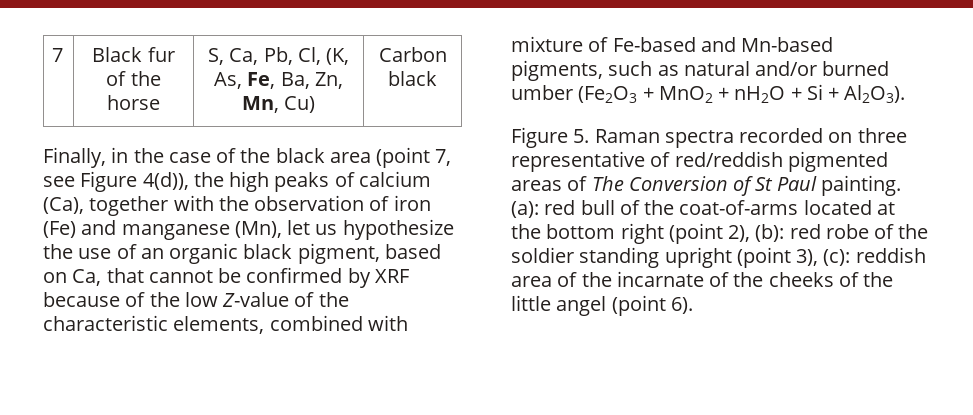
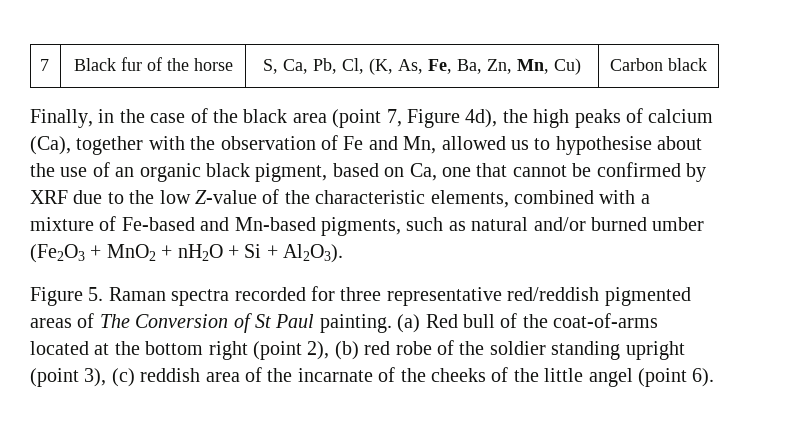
- Finally, in the case of the black area (point 7, see Figure 4(d)), the high peaks of calcium (Ca), together with the observation of iron (Fe) and manganese (Mn), let us hypothesize the use of an organic black pigment, based on Ca, that cannot be confirmed by XRF because of the low Z-value of the characteristic elements, combined with mixture of Fe-based and Mn-based pigments, such as natural and/or burned umber (Fe2O3 + MnO2 + nH2O + Si + Al2O3).
+ Finally, in the case of the black area (point 7, Figure 4d), the high peaks of calcium (Ca), together with the observation of Fe and Mn, allowed us to hypothesise about the use of an organic black pigment, based on Ca, one that cannot be confirmed by XRF due to the low Z-value of the characteristic elements, combined with a mixture of Fe-based and Mn-based pigments, such as natural and/or burned umber (Fe2O3 + MnO2 + nH2O + Si + Al2O3).
- Figure 5. Raman spectra recorded on three representative of red/reddish pigmented areas of The Conversion of St Paul painting.
+ Figure 5. Raman spectra recorded for three representative red/reddish pigmented areas of The Conversion of St Paul painting.
- (a): red bull of the coat-of-arms located at the bottom right (point 2), (b): red robe of the soldier standing upright (point 3), (c): reddish area of the incarnate of the cheeks of the little angel (point 6).
+ (a) Red bull of the coat-of-arms located at the bottom right (point 2), (b) red robe of the soldier standing upright (point 3), (c) reddish area of the incarnate of the cheeks of the little angel (point 6).

